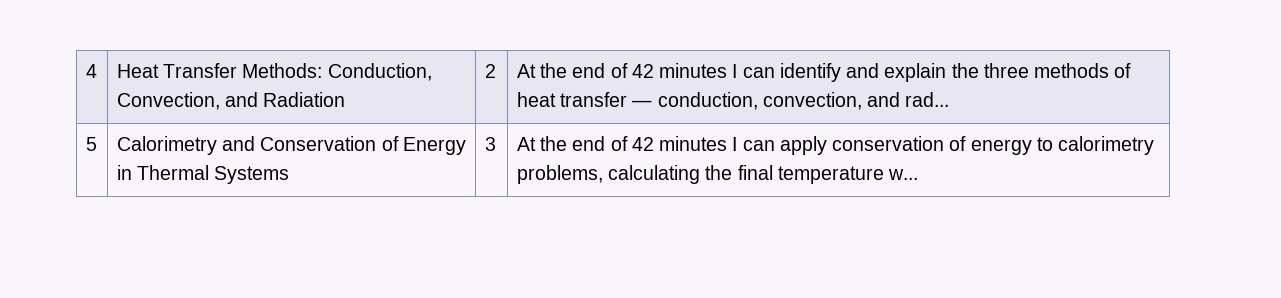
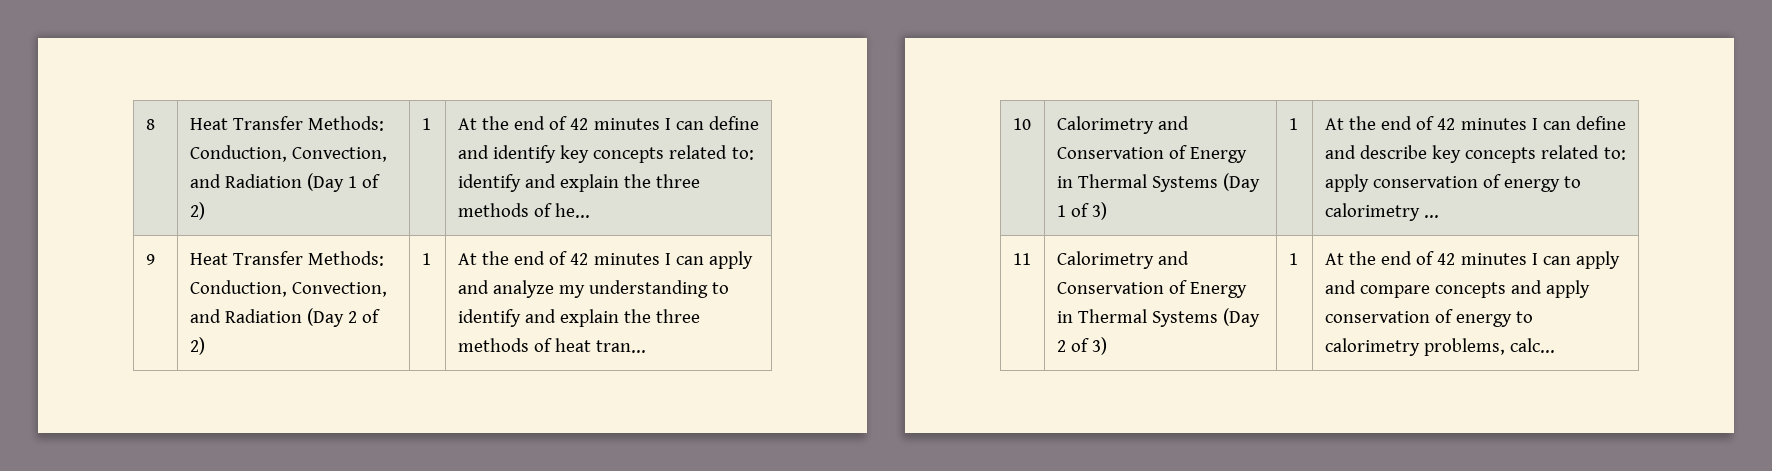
- 4 | Heat Transfer Methods: Conduction, Convection, and Radiation | 2 | At the end of 42 minutes I can identify and explain the three methods of heat transfer — conduction, convection, and rad...
- 5 | Calorimetry and Conservation of Energy in Thermal Systems | 3 | At the end of 42 minutes I can apply conservation of energy to calorimetry problems, calculating the final temperature w...
+ 8 | Heat Transfer Methods: Conduction, Convection, and Radiation (Day 1 of 2) | 1 | At the end of 42 minutes I can define and identify key concepts related to: identify and explain the three methods of he...
+ 9 | Heat Transfer Methods: Conduction, Convection, and Radiation (Day 2 of 2) | 1 | At the end of 42 minutes I can apply and analyze my understanding to identify and explain the three methods of heat tran...
+ 10 | Calorimetry and Conservation of Energy in Thermal Systems (Day 1 of 3) | 1 | At the end of 42 minutes I can define and describe key concepts related to: apply conservation of energy to calorimetry ...
+ 11 | Calorimetry and Conservation of Energy in Thermal Systems (Day 2 of 3) | 1 | At the end of 42 minutes I can apply and compare concepts and apply conservation of energy to calorimetry problems, calc...

